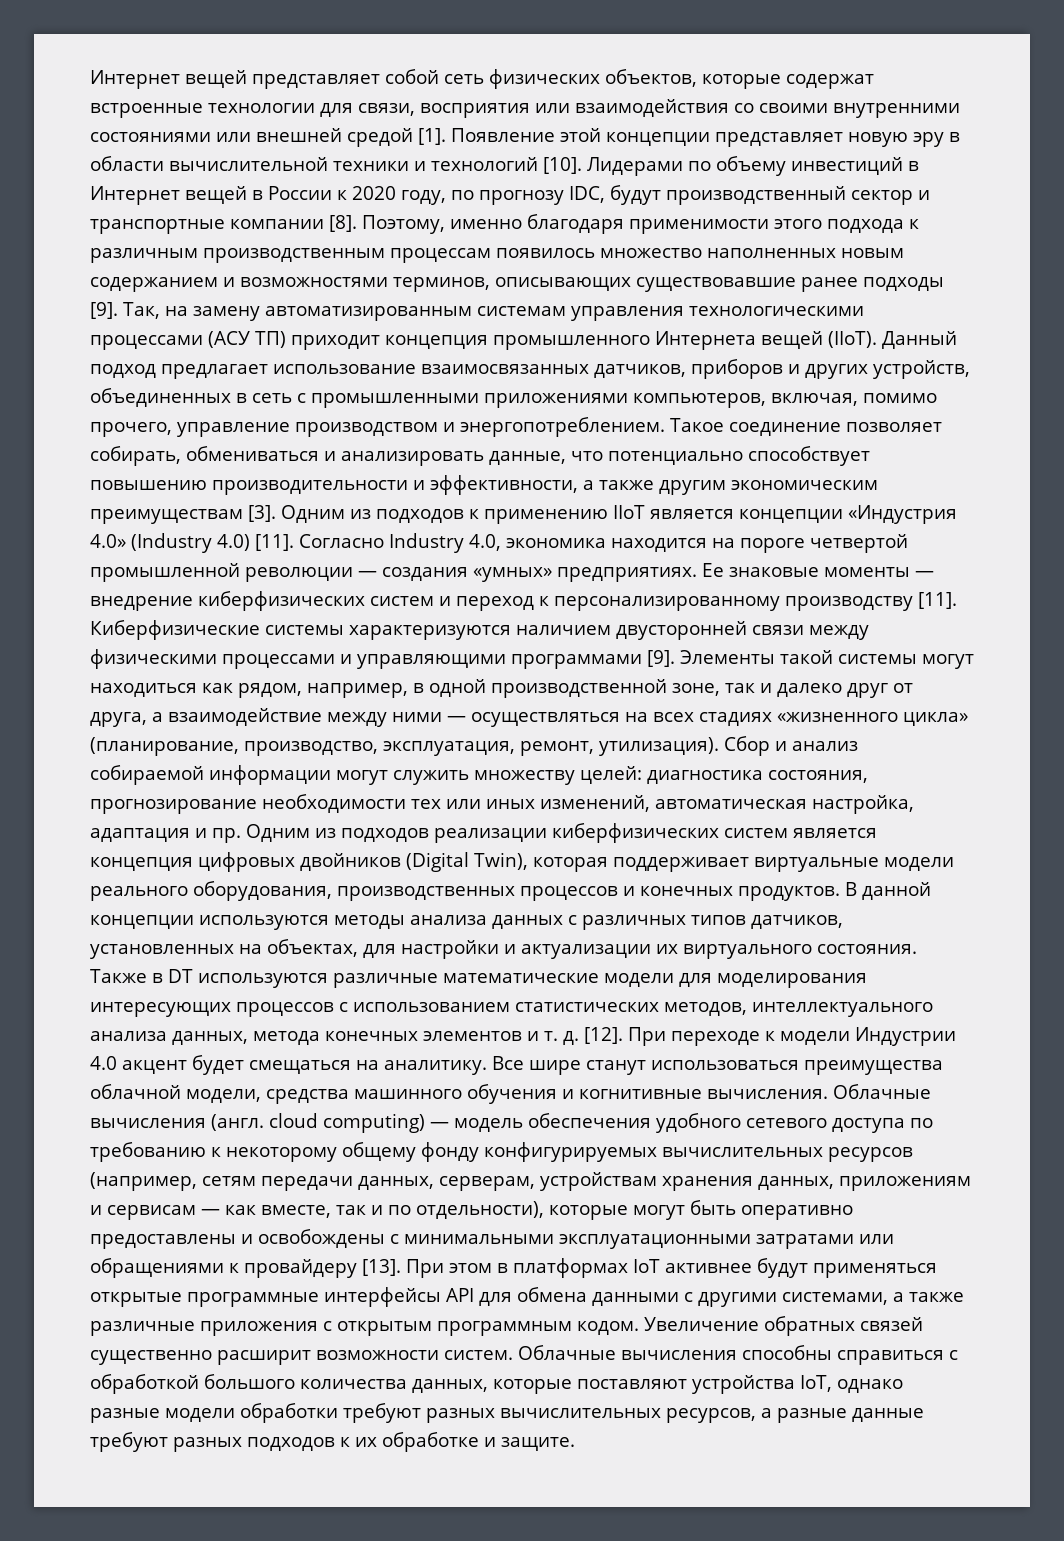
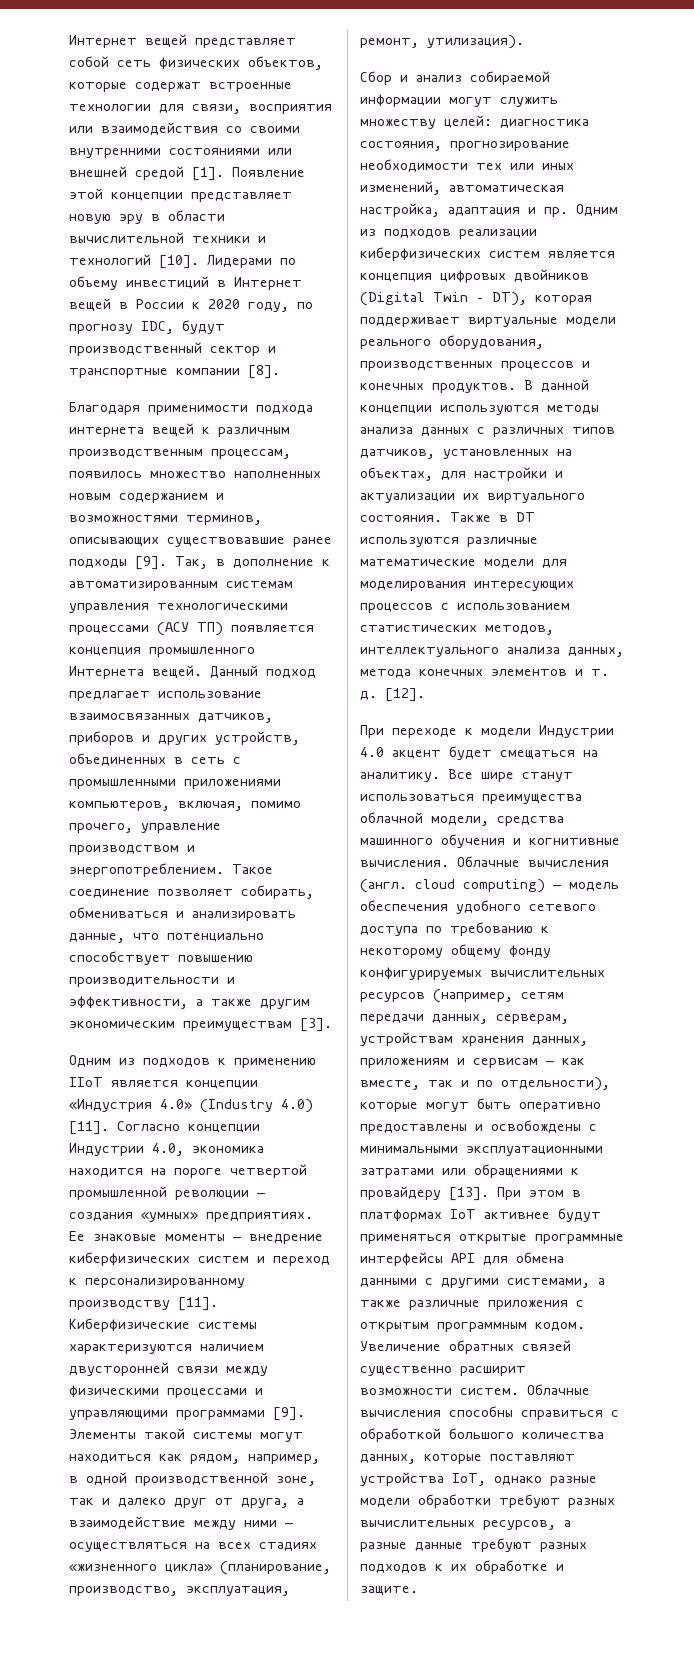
- Лидерами по объему инвестиций в Интернет вещей в России к 2020 году, по прогнозу IDC, будут производственный сектор и транспортные компании [8]. Поэтому, именно благодаря применимости этого подхода к различным производственным процессам появилось множество наполненных новым содержанием и возможностями терминов, описывающих существовавшие ранее подходы [9].
+ Лидерами по объему инвестиций в Интернет вещей в России к 2020 году, по прогнозу IDC, будут производственный сектор и транспортные компании [8].
+ Благодаря применимости подхода интернета вещей к различным производственным процессам, появилось множество наполненных новым содержанием и возможностями терминов, описывающих существовавшие ранее подходы [9].
- Так, на замену автоматизированным системам управления технологическими процессами (АСУ ТП) приходит концепция промышленного Интернета вещей (IIoT).
+ Так, в дополнение к автоматизированным системам управления технологическими процессами (АСУ ТП) появляется концепция промышленного Интернета вещей.
- Такое соединение позволяет собирать, обмениваться и анализировать данные, что потенциально способствует повышению производительности и эффективности, а также другим экономическим преимуществам [3]. Одним из подходов к применению IIoT является концепции «Индустрия 4.0» (Industry 4.0) [11].
+ Такое соединение позволяет собирать, обмениваться и анализировать данные, что потенциально способствует повышению производительности и эффективности, а также другим экономическим преимуществам [3].
+ Одним из подходов к применению IIoT является концепции «Индустрия 4.0» (Industry 4.0) [11].
- Согласно Industry 4.0, экономика находится на пороге четвертой промышленной революции — создания «умных» предприятиях.
+ Согласно концепции Индустрии 4.0, экономика находится на пороге четвертой промышленной революции — создания «умных» предприятиях.
- Элементы такой системы могут находиться как рядом, например, в одной производственной зоне, так и далеко друг от друга, а взаимодействие между ними — осуществляться на всех стадиях «жизненного цикла» (планирование, производство, эксплуатация, ремонт, утилизация). Сбор и анализ собираемой информации могут служить множеству целей: диагностика состояния, прогнозирование необходимости тех или иных изменений, автоматическая настройка, адаптация и пр.
+ Элементы такой системы могут находиться как рядом, например, в одной производственной зоне, так и далеко друг от друга, а взаимодействие между ними — осуществляться на всех стадиях «жизненного цикла» (планирование, производство, эксплуатация, ремонт, утилизация).
+ Сбор и анализ собираемой информации могут служить множеству целей: диагностика состояния, прогнозирование необходимости тех или иных изменений, автоматическая настройка, адаптация и пр.
- Одним из подходов реализации киберфизических систем является концепция цифровых двойников (Digital Twin), которая поддерживает виртуальные модели реального оборудования, производственных процессов и конечных продуктов.
+ Одним из подходов реализации киберфизических систем является концепция цифровых двойников (Digital Twin – DT), которая поддерживает виртуальные модели реального оборудования, производственных процессов и конечных продуктов.
- [12]. При переходе к модели Индустрии 4.0 акцент будет смещаться на аналитику.
+ [12].
+ При переходе к модели Индустрии 4.0 акцент будет смещаться на аналитику.

